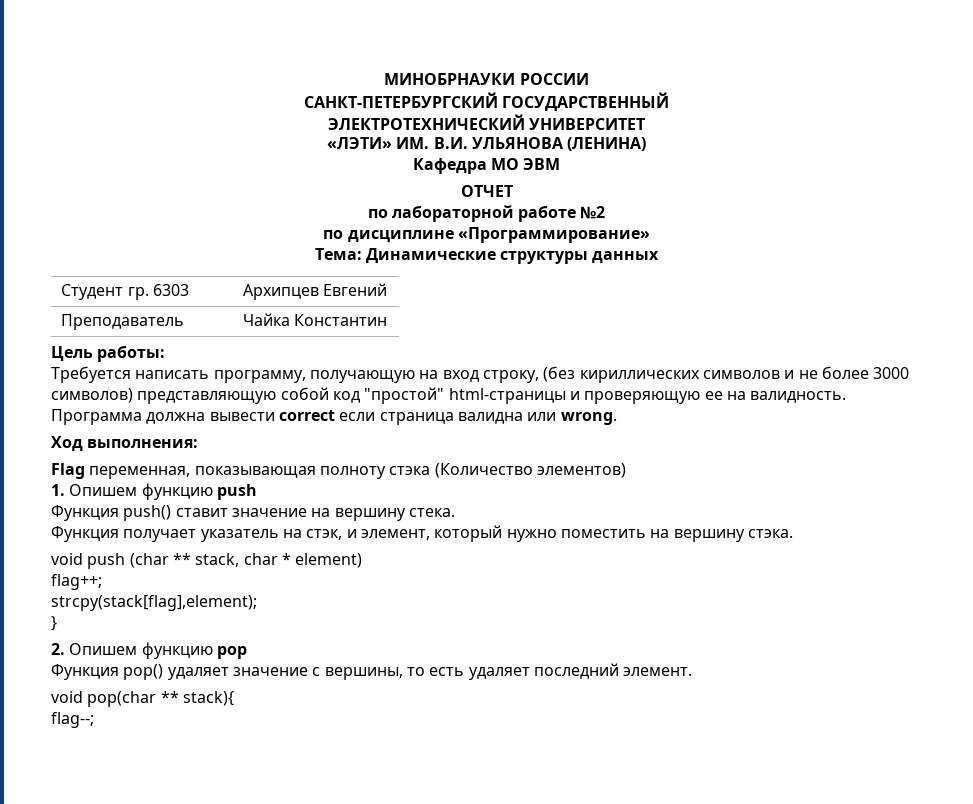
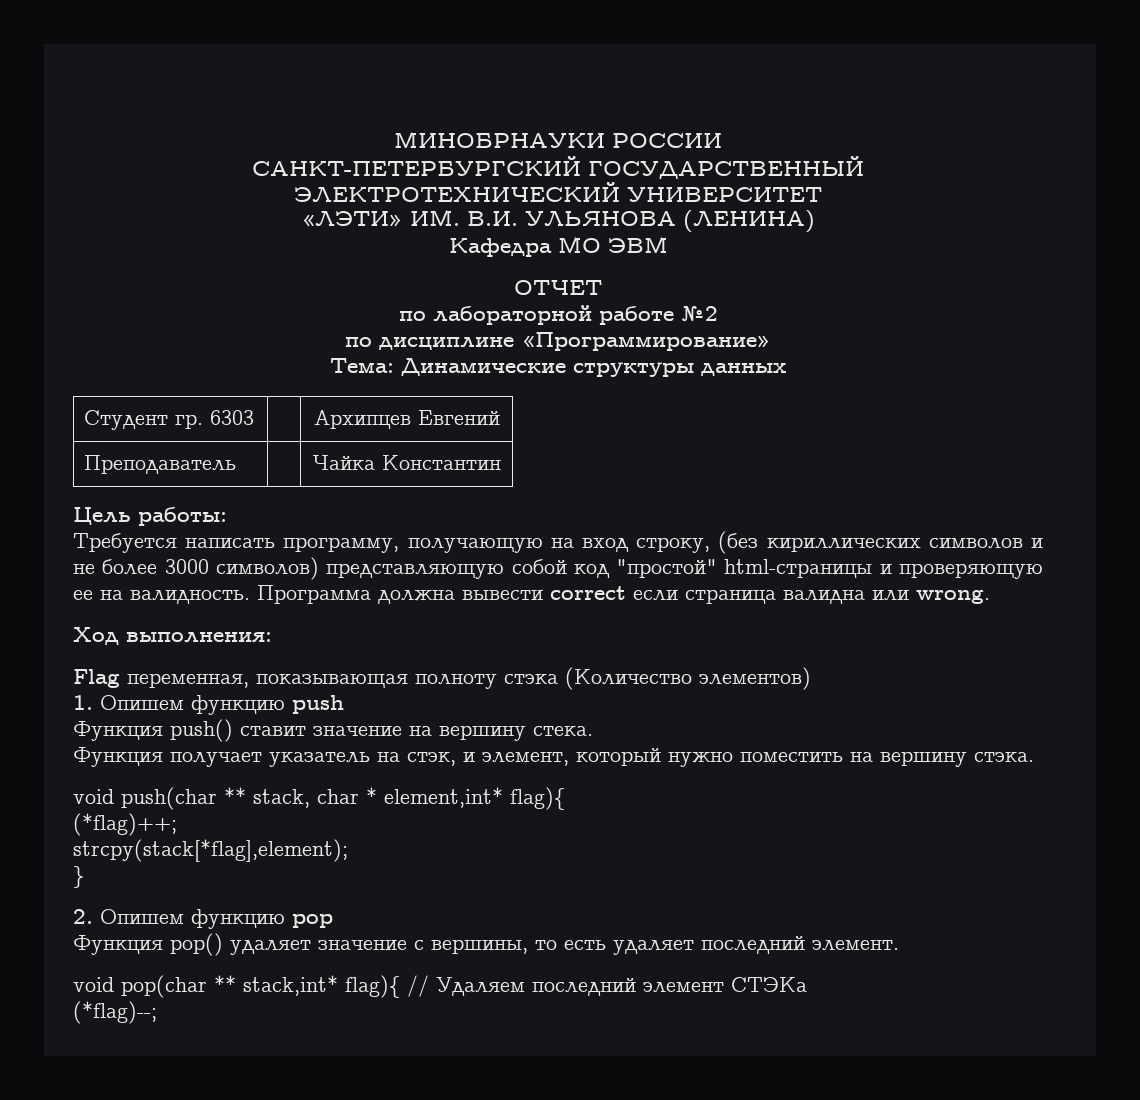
- void push (char ** stack, char * element)
- flag++;
- strcpy(stack[flag],element);
+ void push(char ** stack, char * element,int* flag){
+ (*flag)++;
+ strcpy(stack[*flag],element);
- void pop(char ** stack){
- flag--;
+ void pop(char ** stack,int* flag){ // Удаляем последний элемент СТЭКа
+ (*flag)--;

